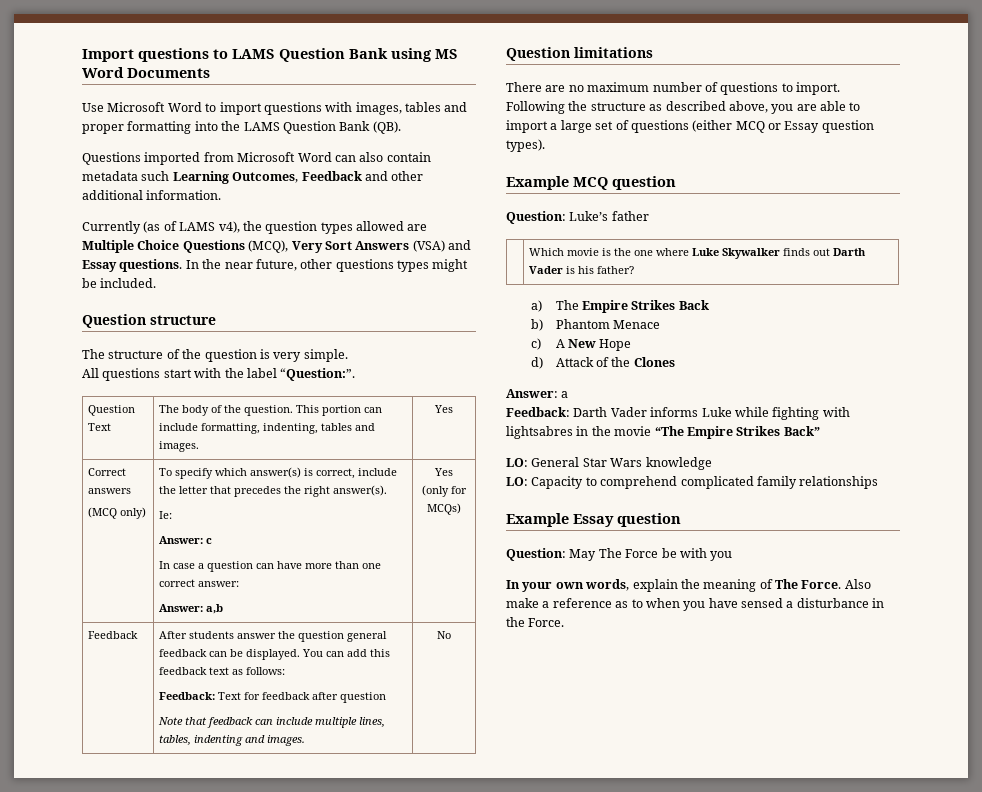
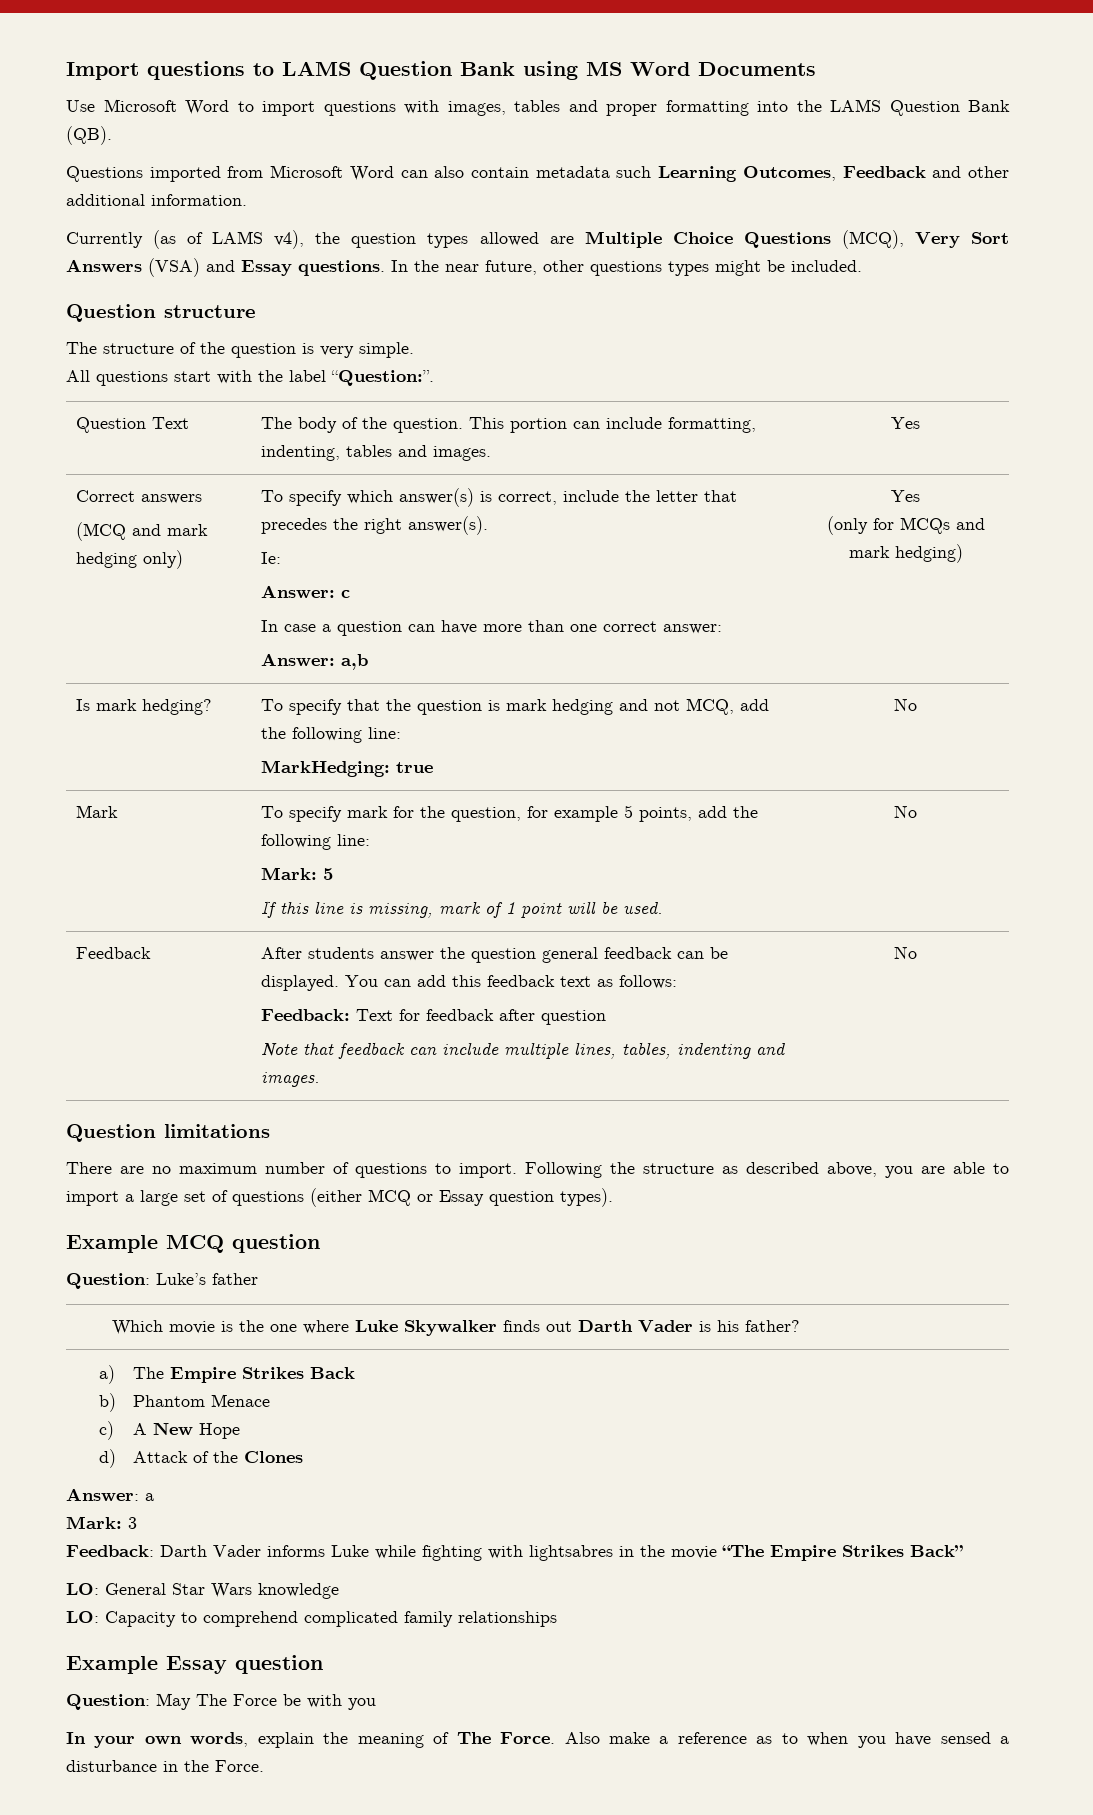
- (MCQ only)
+ (MCQ and mark hedging only)
- (only for MCQs)
+ (only for MCQs and mark hedging)
+ Is mark hedging? | To specify that the question is mark hedging and not MCQ, add the following line:
+ MarkHedging: true | No
+ Mark | To specify mark for the question, for example 5 points, add the following line:
+ Mark: 5
+ If this line is missing, mark of 1 point will be used. | No
+ Mark: 3

